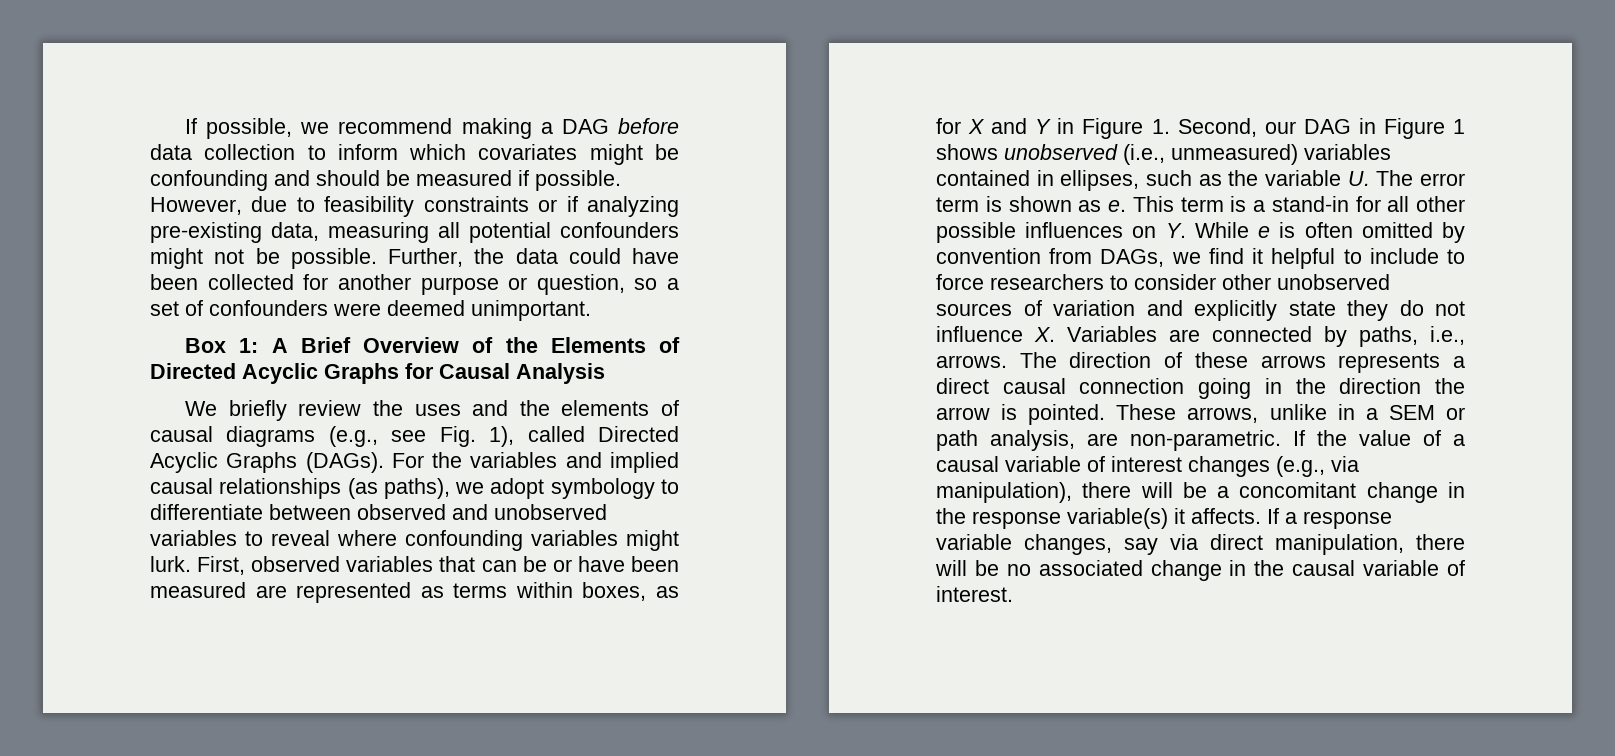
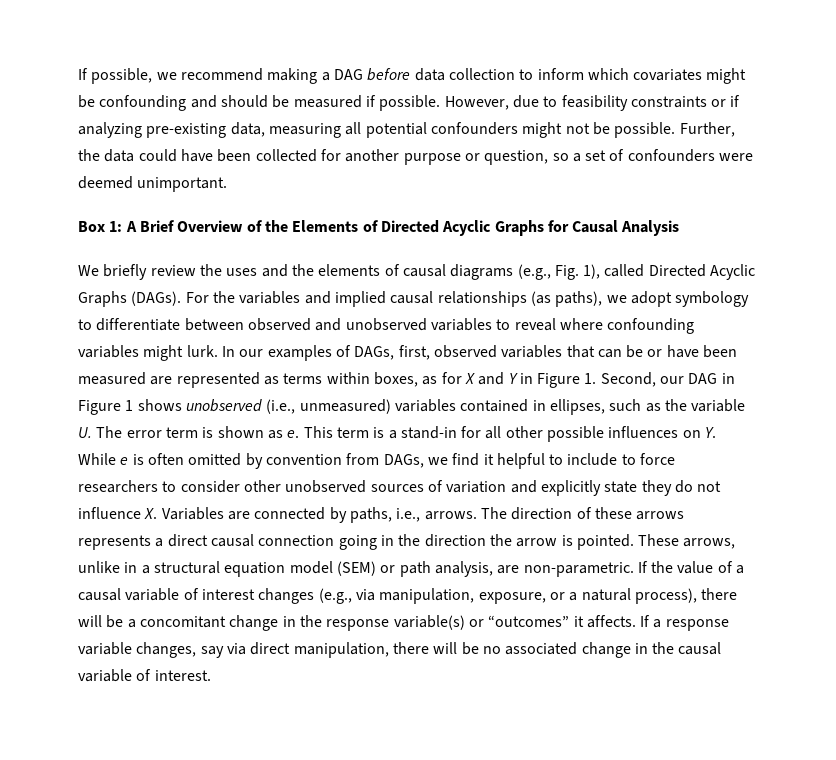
- We briefly review the uses and the elements of causal diagrams (e.g., see Fig. 1), called Directed Acyclic Graphs (DAGs).
+ We briefly review the uses and the elements of causal diagrams (e.g., Fig. 1), called Directed Acyclic Graphs (DAGs).
- First, observed variables that can be or have been measured are represented as terms within boxes, as for X and Y in Figure 1. Second, our DAG in Figure 1 shows unobserved (i.e., unmeasured) variables contained in ellipses, such as the variable U. The error term is shown as e.
+ In our examples of DAGs, first, observed variables that can be or have been measured are represented as terms within boxes, as for X and Y in Figure 1. Second, our DAG in Figure 1 shows unobserved (i.e., unmeasured) variables contained in ellipses, such as the variable U. The error term is shown as e.
- These arrows, unlike in a SEM or path analysis, are non-parametric.
+ These arrows, unlike in a structural equation model (SEM) or path analysis, are non-parametric.
- If the value of a causal variable of interest changes (e.g., via manipulation), there will be a concomitant change in the response variable(s) it affects.
+ If the value of a causal variable of interest changes (e.g., via manipulation, exposure, or a natural process), there will be a concomitant change in the response variable(s) or “outcomes” it affects.

